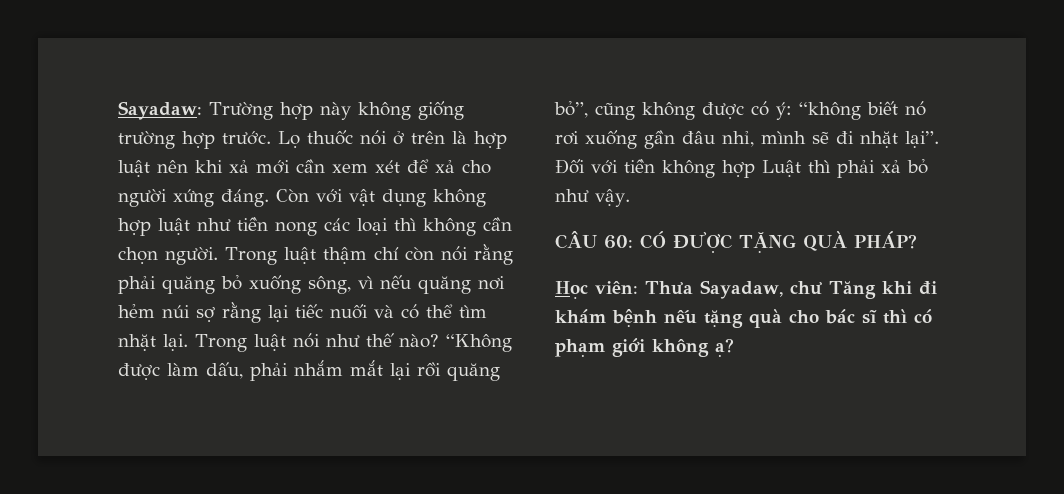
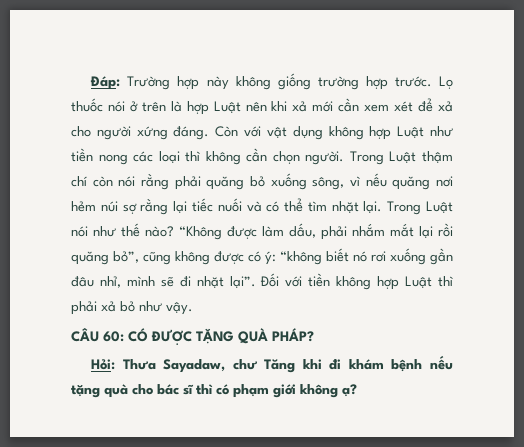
- Sayadaw: Trường hợp này không giống trường hợp trước.
+ Đáp: Trường hợp này không giống trường hợp trước.
- Lọ thuốc nói ở trên là hợp luật nên khi xả mới cần xem xét để xả cho người xứng đáng.
+ Lọ thuốc nói ở trên là hợp Luật nên khi xả mới cần xem xét để xả cho người xứng đáng.
- Còn với vật dụng không hợp luật như tiền nong các loại thì không cần chọn người.
+ Còn với vật dụng không hợp Luật như tiền nong các loại thì không cần chọn người.
- Trong luật thậm chí còn nói rằng phải quăng bỏ xuống sông, vì nếu quăng nơi hẻm núi sợ rằng lại tiếc nuối và có thể tìm nhặt lại.
+ Trong Luật thậm chí còn nói rằng phải quăng bỏ xuống sông, vì nếu quăng nơi hẻm núi sợ rằng lại tiếc nuối và có thể tìm nhặt lại.
- Trong luật nói như thế nào?
+ Trong Luật nói như thế nào?
- Học viên: Thưa Sayadaw, chư Tăng khi đi khám bệnh nếu tặng quà cho bác sĩ thì có phạm giới không ạ?
+ Hỏi: Thưa Sayadaw, chư Tăng khi đi khám bệnh nếu tặng quà cho bác sĩ thì có phạm giới không ạ?

